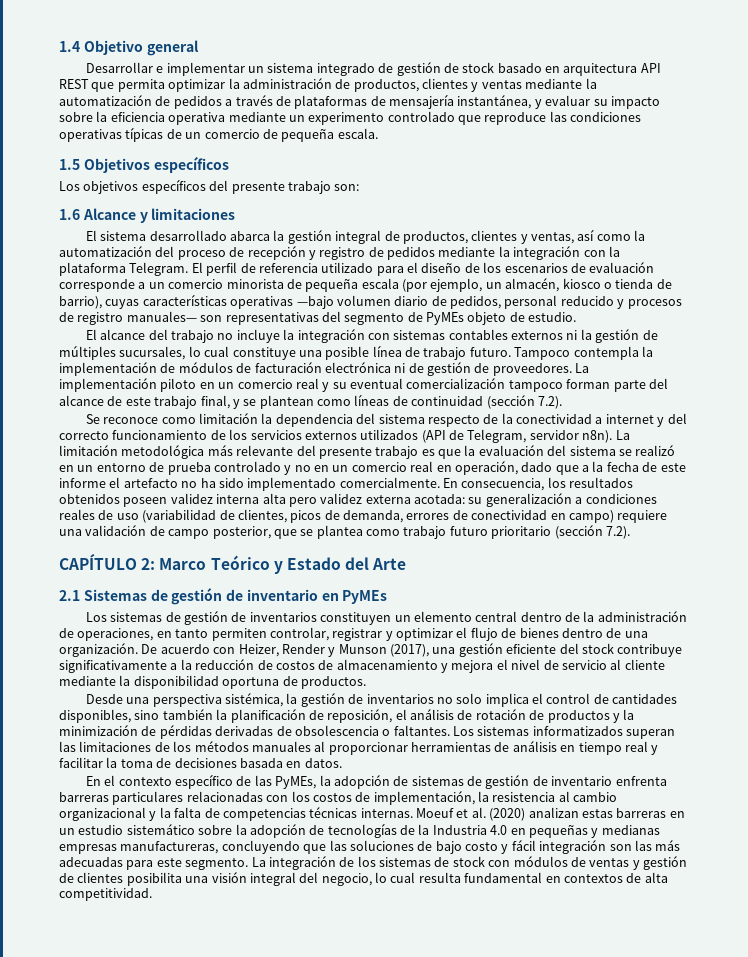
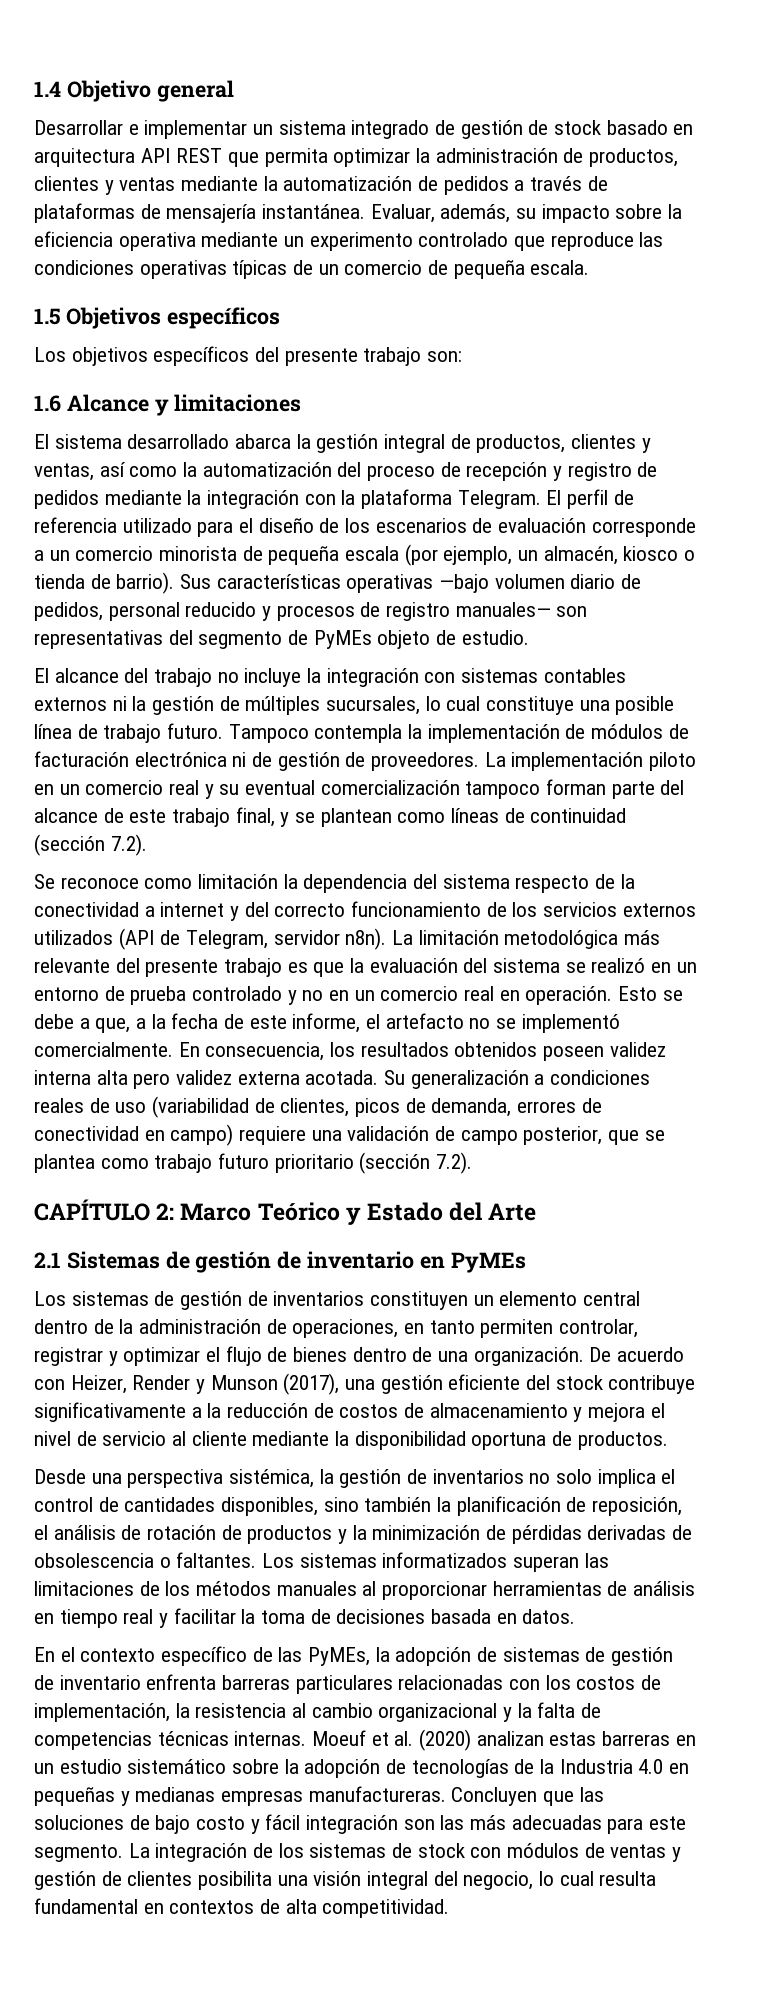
- Desarrollar e implementar un sistema integrado de gestión de stock basado en arquitectura API REST que permita optimizar la administración de productos, clientes y ventas mediante la automatización de pedidos a través de plataformas de mensajería instantánea, y evaluar su impacto sobre la eficiencia operativa mediante un experimento controlado que reproduce las condiciones operativas típicas de un comercio de pequeña escala.
+ Desarrollar e implementar un sistema integrado de gestión de stock basado en arquitectura API REST que permita optimizar la administración de productos, clientes y ventas mediante la automatización de pedidos a través de plataformas de mensajería instantánea. Evaluar, además, su impacto sobre la eficiencia operativa mediante un experimento controlado que reproduce las condiciones operativas típicas de un comercio de pequeña escala.
- El perfil de referencia utilizado para el diseño de los escenarios de evaluación corresponde a un comercio minorista de pequeña escala (por ejemplo, un almacén, kiosco o tienda de barrio), cuyas características operativas —bajo volumen diario de pedidos, personal reducido y procesos de registro manuales— son representativas del segmento de PyMEs objeto de estudio.
+ El perfil de referencia utilizado para el diseño de los escenarios de evaluación corresponde a un comercio minorista de pequeña escala (por ejemplo, un almacén, kiosco o tienda de barrio). Sus características operativas —bajo volumen diario de pedidos, personal reducido y procesos de registro manuales— son representativas del segmento de PyMEs objeto de estudio.
- La limitación metodológica más relevante del presente trabajo es que la evaluación del sistema se realizó en un entorno de prueba controlado y no en un comercio real en operación, dado que a la fecha de este informe el artefacto no ha sido implementado comercialmente.
+ La limitación metodológica más relevante del presente trabajo es que la evaluación del sistema se realizó en un entorno de prueba controlado y no en un comercio real en operación. Esto se debe a que, a la fecha de este informe, el artefacto no se implementó comercialmente.
- En consecuencia, los resultados obtenidos poseen validez interna alta pero validez externa acotada: su generalización a condiciones reales de uso (variabilidad de clientes, picos de demanda, errores de conectividad en campo) requiere una validación de campo posterior, que se plantea como trabajo futuro prioritario (sección 7.2).
+ En consecuencia, los resultados obtenidos poseen validez interna alta pero validez externa acotada. Su generalización a condiciones reales de uso (variabilidad de clientes, picos de demanda, errores de conectividad en campo) requiere una validación de campo posterior, que se plantea como trabajo futuro prioritario (sección 7.2).
- Moeuf et al. (2020) analizan estas barreras en un estudio sistemático sobre la adopción de tecnologías de la Industria 4.0 en pequeñas y medianas empresas manufactureras, concluyendo que las soluciones de bajo costo y fácil integración son las más adecuadas para este segmento.
+ Moeuf et al. (2020) analizan estas barreras en un estudio sistemático sobre la adopción de tecnologías de la Industria 4.0 en pequeñas y medianas empresas manufactureras. Concluyen que las soluciones de bajo costo y fácil integración son las más adecuadas para este segmento.

